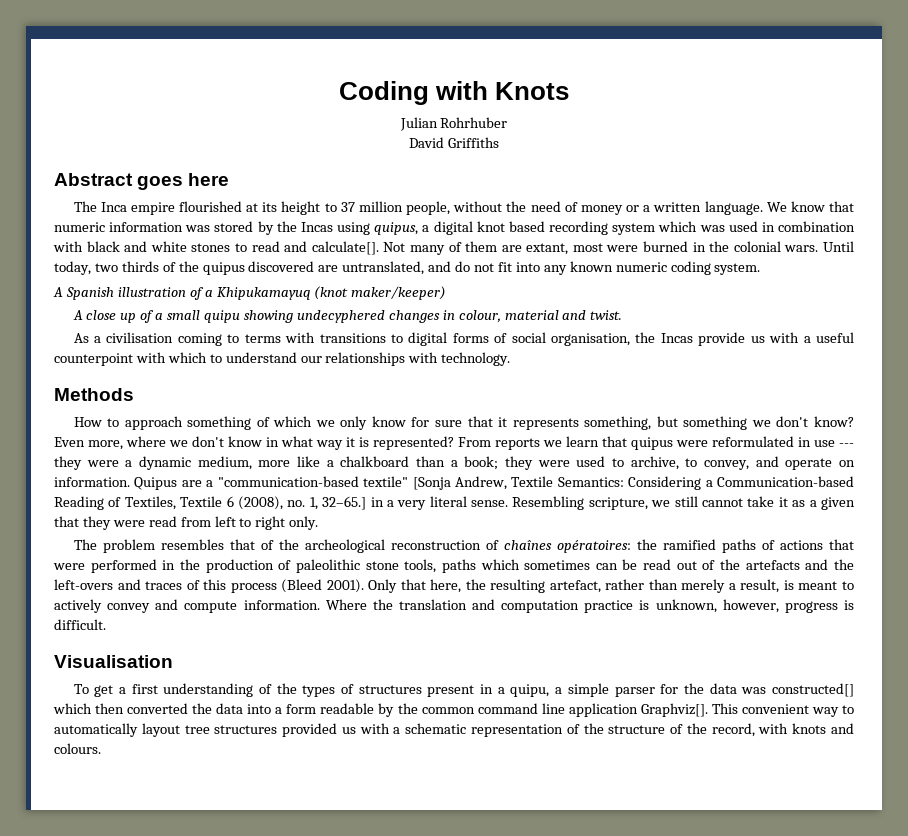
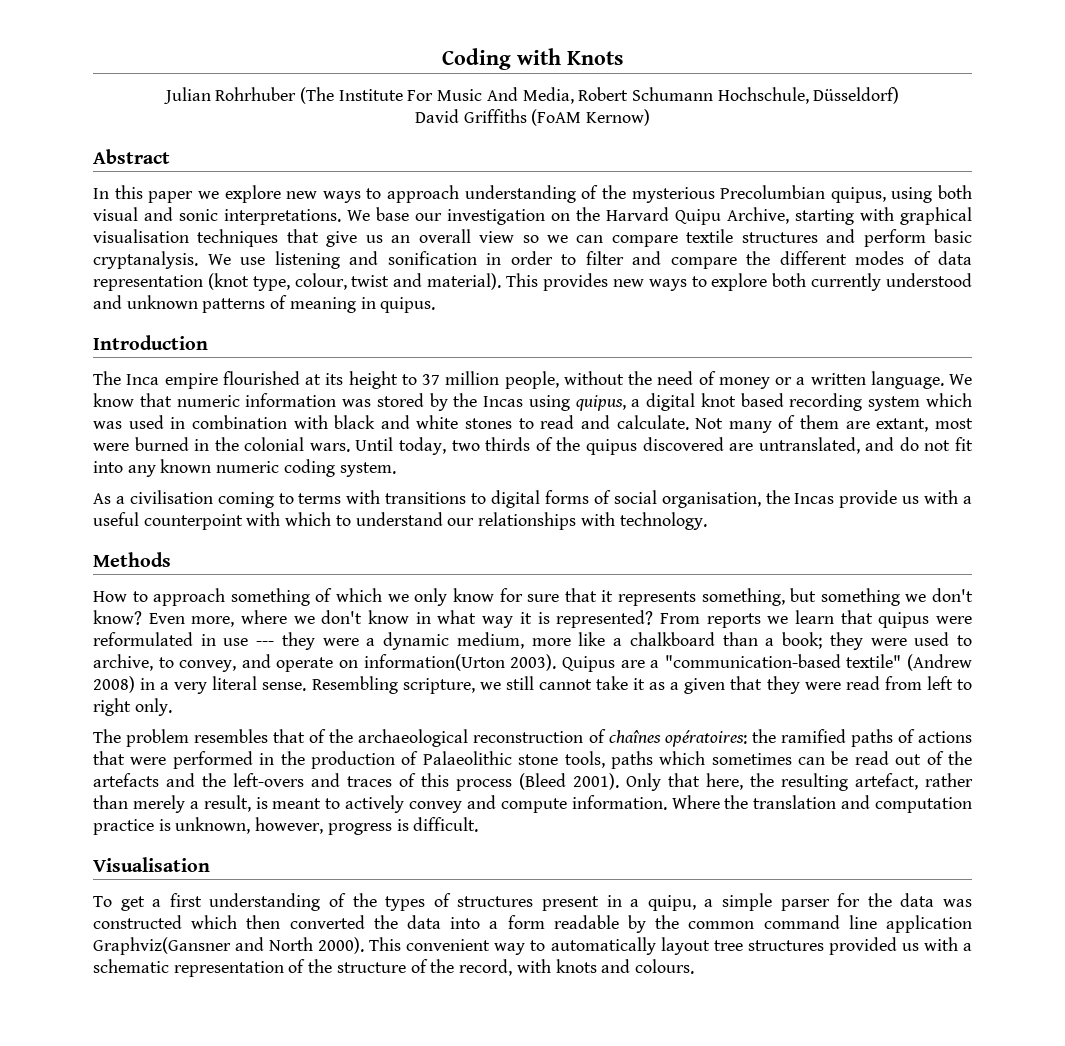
- Julian Rohrhuber
+ Julian Rohrhuber (The Institute For Music And Media, Robert Schumann Hochschule, Düsseldorf)
- David Griffiths
+ David Griffiths (FoAM Kernow)
- Abstract goes here
+ Abstract
+ In this paper we explore new ways to approach understanding of the mysterious Precolumbian quipus, using both visual and sonic interpretations. We base our investigation on the Harvard Quipu Archive, starting with graphical visualisation techniques that give us an overall view so we can compare textile structures and perform basic cryptanalysis. We use listening and sonification in order to filter and compare the different modes of data representation (knot type, colour, twist and material). This provides new ways to explore both currently understood and unknown patterns of meaning in quipus.
+ Introduction
- We know that numeric information was stored by the Incas using quipus, a digital knot based recording system which was used in combination with black and white stones to read and calculate[].
+ We know that numeric information was stored by the Incas using quipus, a digital knot based recording system which was used in combination with black and white stones to read and calculate.
- A Spanish illustration of a Khipukamayuq (knot maker/keeper)
- A close up of a small quipu showing undecyphered changes in colour, material and twist.
- From reports we learn that quipus were reformulated in use --- they were a dynamic medium, more like a chalkboard than a book; they were used to archive, to convey, and operate on information.
+ From reports we learn that quipus were reformulated in use --- they were a dynamic medium, more like a chalkboard than a book; they were used to archive, to convey, and operate on information(Urton 2003).
- Quipus are a "communication-based textile" [Sonja Andrew, Textile Semantics: Considering a Communication-based Reading of Textiles, Textile 6 (2008), no. 1, 32–65.] in a very literal sense.
+ Quipus are a "communication-based textile" (Andrew 2008) in a very literal sense.
- The problem resembles that of the archeological reconstruction of chaînes opératoires: the ramified paths of actions that were performed in the production of paleolithic stone tools, paths which sometimes can be read out of the artefacts and the left-overs and traces of this process (Bleed 2001).
+ The problem resembles that of the archaeological reconstruction of chaînes opératoires: the ramified paths of actions that were performed in the production of Palaeolithic stone tools, paths which sometimes can be read out of the artefacts and the left-overs and traces of this process (Bleed 2001).
- To get a first understanding of the types of structures present in a quipu, a simple parser for the data was constructed[] which then converted the data into a form readable by the common command line application Graphviz[].
+ To get a first understanding of the types of structures present in a quipu, a simple parser for the data was constructed which then converted the data into a form readable by the common command line application Graphviz(Gansner and North 2000).

